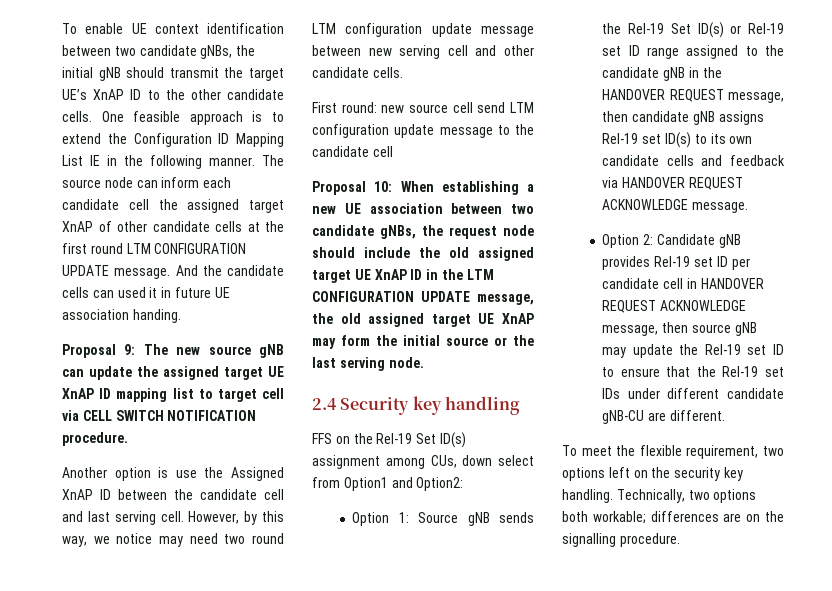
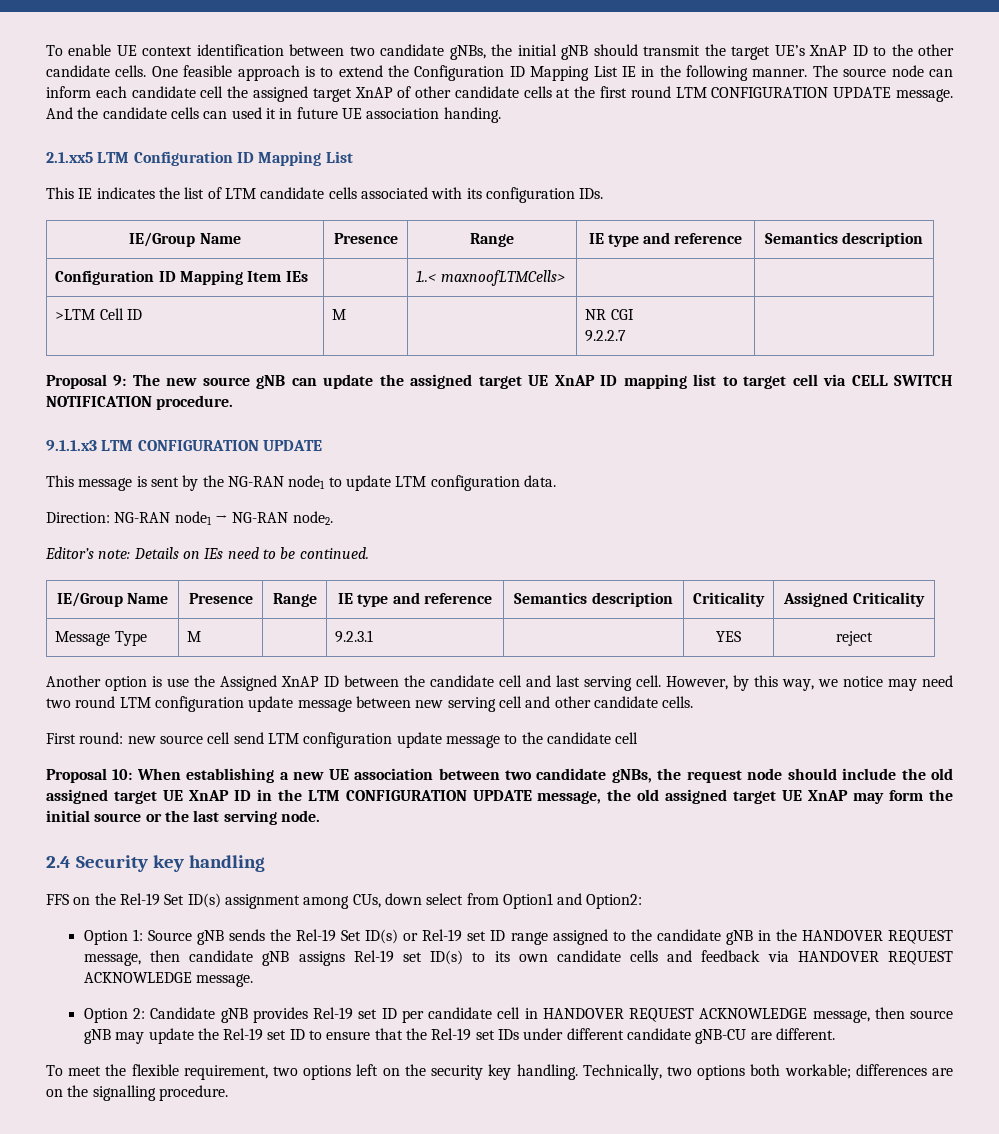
+ 2.1.xx5 LTM Configuration ID Mapping List
+ This IE indicates the list of LTM candidate cells associated with its configuration IDs.
+ IE/Group Name | Presence | Range | IE type and reference | Semantics description
+ Configuration ID Mapping Item IEs | | 1..< maxnoofLTMCells> | |
+ >LTM Cell ID | M | | NR CGI
+ 9.2.2.7 |
+ 9.1.1.x3 LTM CONFIGURATION UPDATE
+ This message is sent by the NG-RAN node1 to update LTM configuration data.
+ Direction: NG-RAN node1 → NG-RAN node2.
+ Editor’s note: Details on IEs need to be continued.
+ IE/Group Name | Presence | Range | IE type and reference | Semantics description | Criticality | Assigned Criticality
+ Message Type | M | | 9.2.3.1 | | YES | reject

